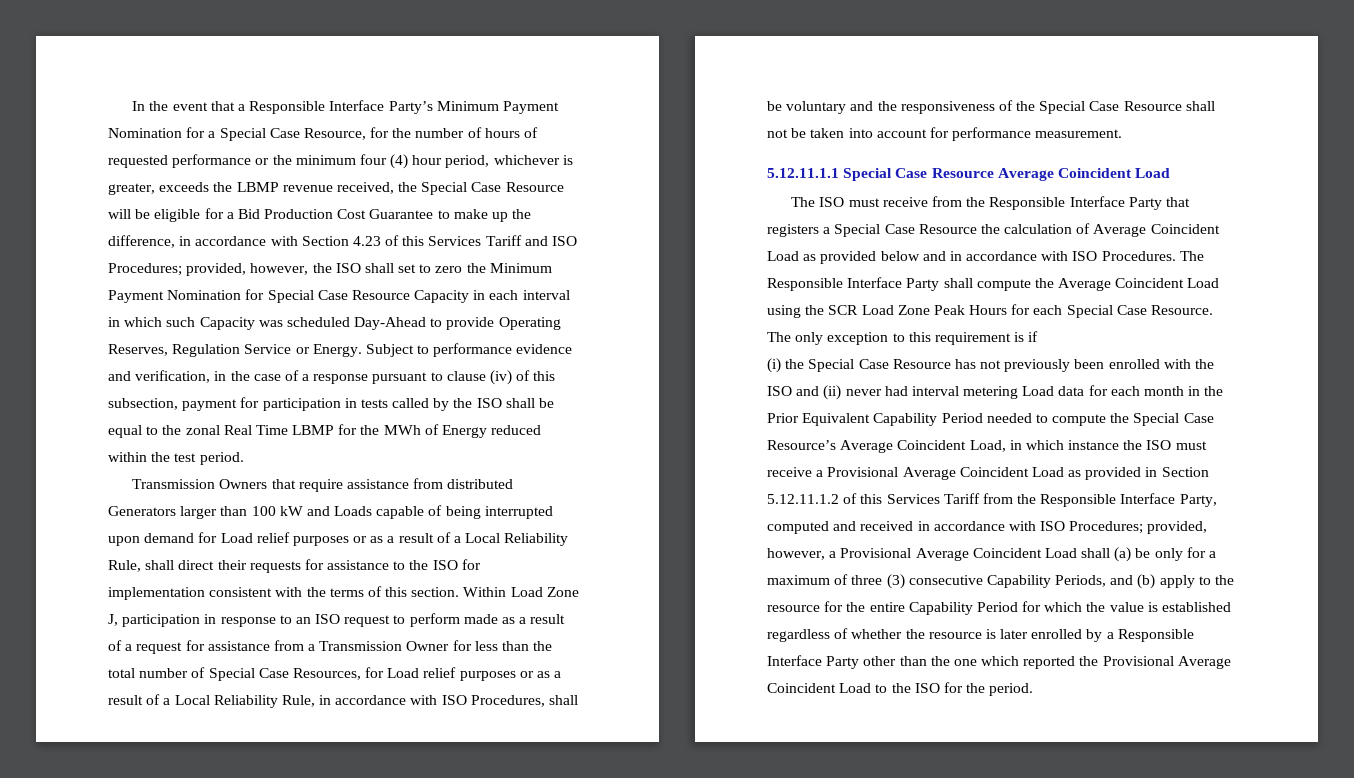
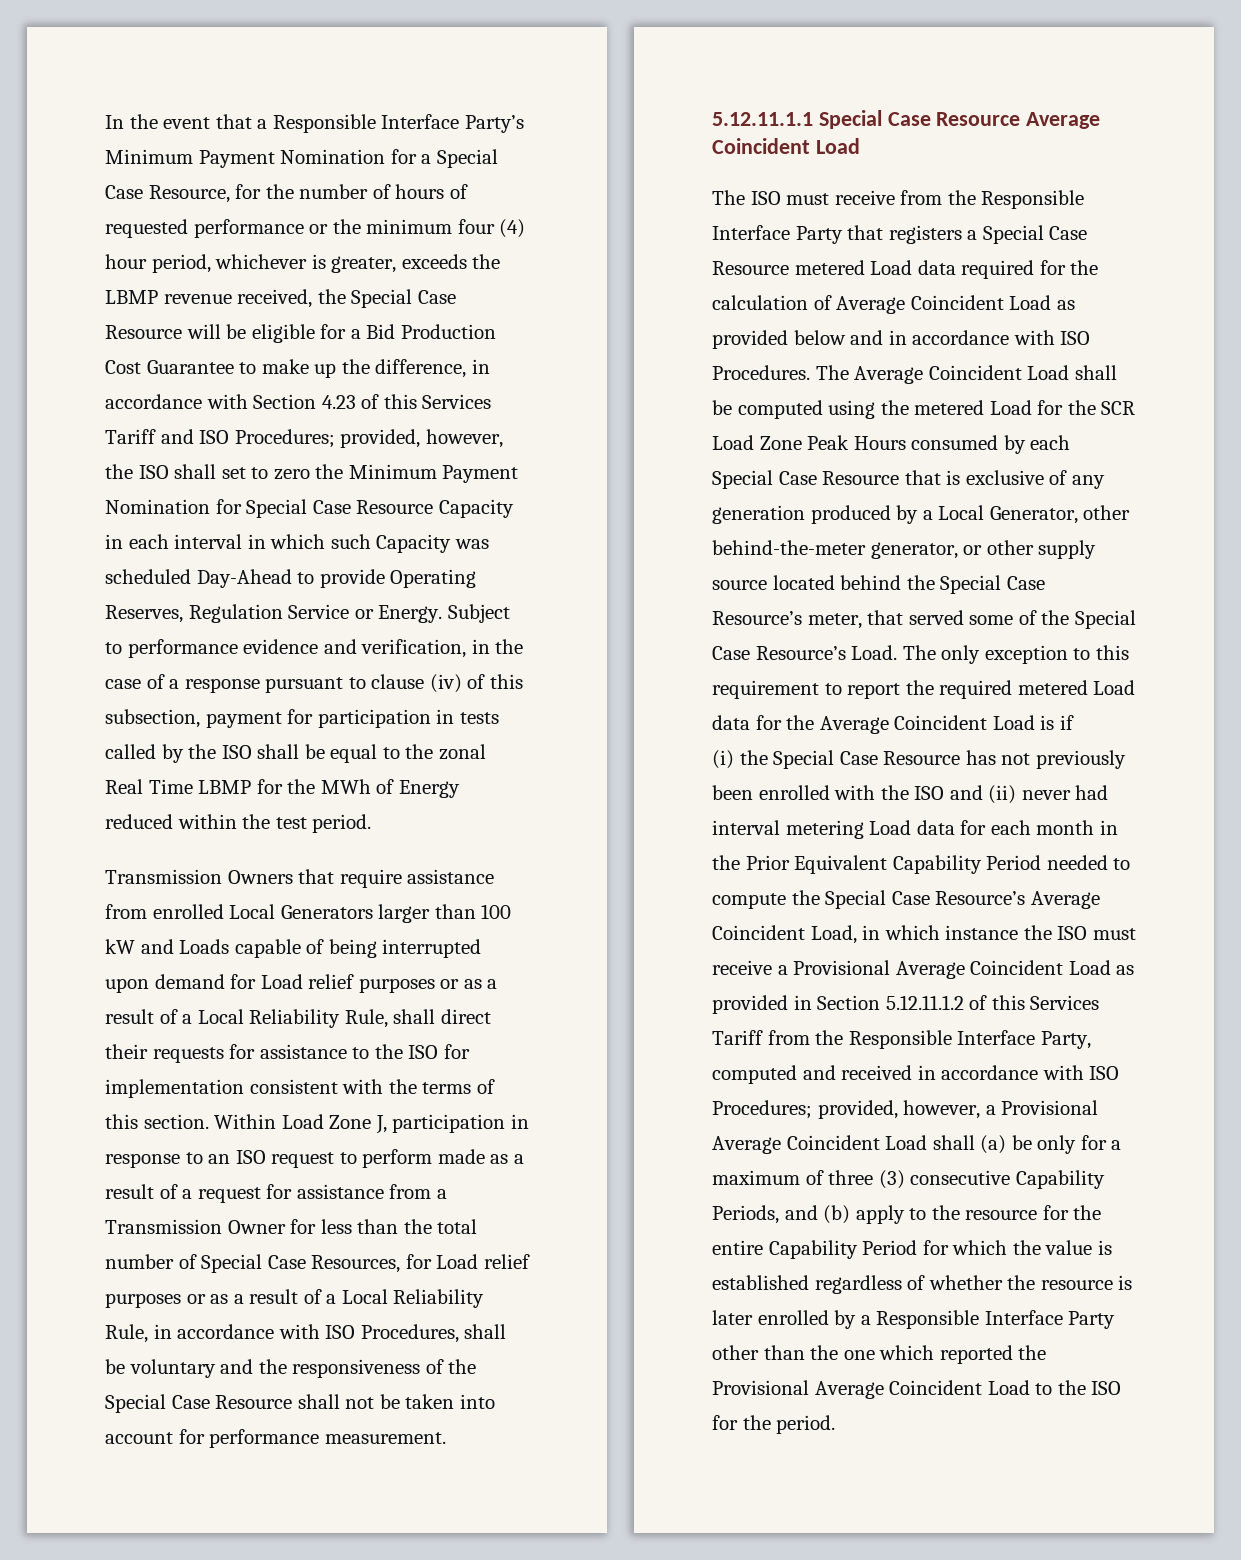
- Transmission Owners that require assistance from distributed Generators larger than 100 kW and Loads capable of being interrupted upon demand for Load relief purposes or as a result of a Local Reliability Rule, shall direct their requests for assistance to the ISO for implementation consistent with the terms of this section.
+ Transmission Owners that require assistance from enrolled Local Generators larger than 100 kW and Loads capable of being interrupted upon demand for Load relief purposes or as a result of a Local Reliability Rule, shall direct their requests for assistance to the ISO for implementation consistent with the terms of this section.
- The ISO must receive from the Responsible Interface Party that registers a Special Case Resource the calculation of Average Coincident Load as provided below and in accordance with ISO Procedures.
+ The ISO must receive from the Responsible Interface Party that registers a Special Case Resource metered Load data required for the calculation of Average Coincident Load as provided below and in accordance with ISO Procedures.
- The Responsible Interface Party shall compute the Average Coincident Load using the SCR Load Zone Peak Hours for each Special Case Resource.
+ The Average Coincident Load shall be computed using the metered Load for the SCR Load Zone Peak Hours consumed by each Special Case Resource that is exclusive of any generation produced by a Local Generator, other behind-the-meter generator, or other supply source located behind the Special Case Resource’s meter, that served some of the Special Case Resource’s Load.
- The only exception to this requirement is if
+ The only exception to this requirement to report the required metered Load data for the Average Coincident Load is if

